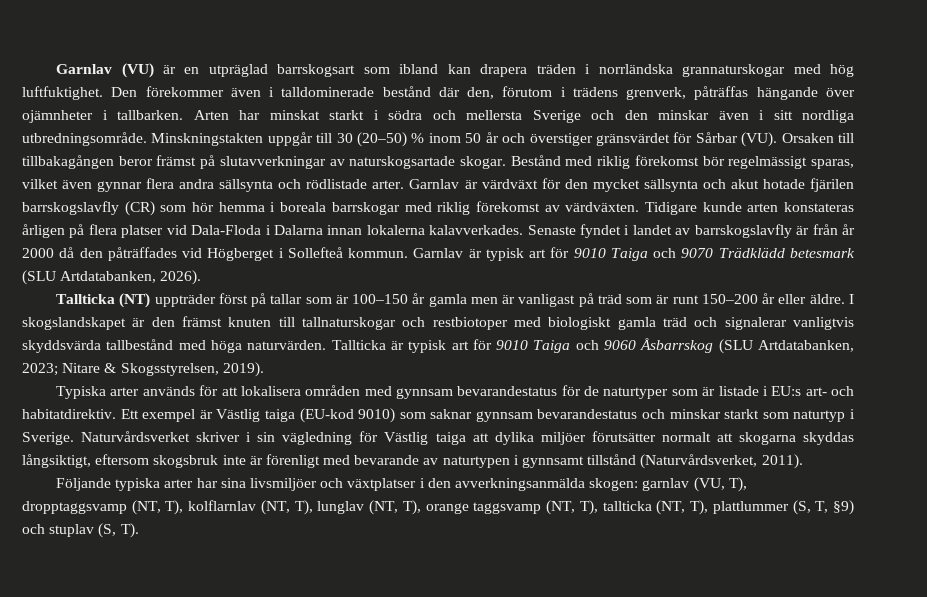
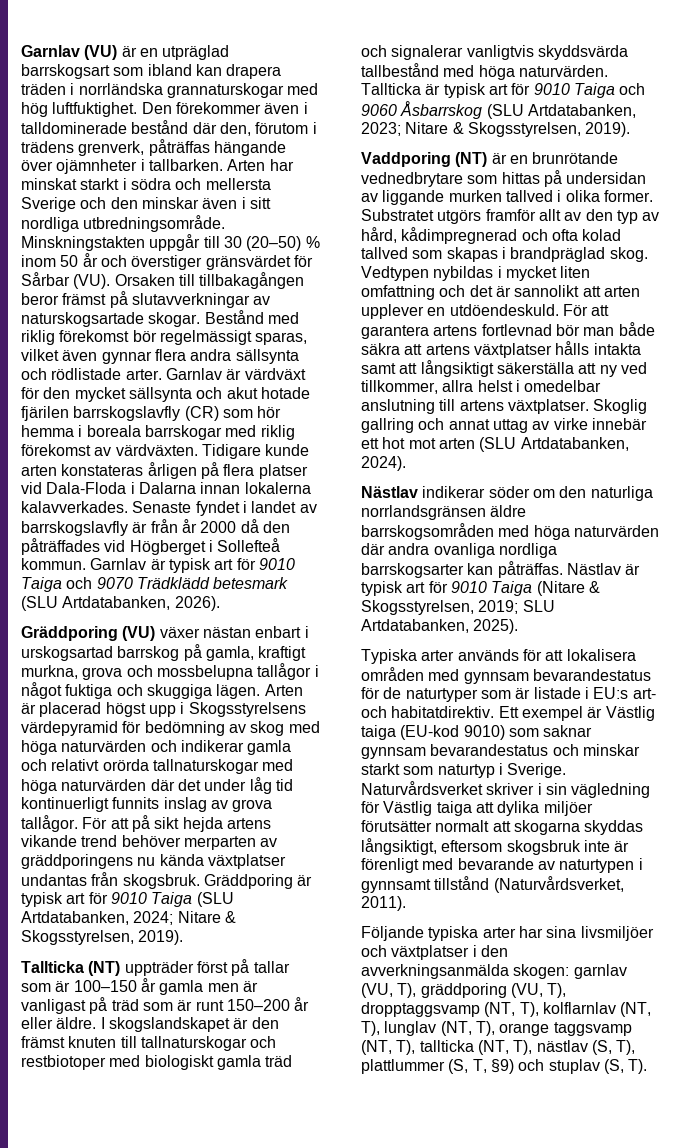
+ Gräddporing (VU) växer nästan enbart i urskogsartad barrskog på gamla, kraftigt murkna, grova och mossbelupna tallågor i något fuktiga och skuggiga lägen. Arten är placerad högst upp i Skogsstyrelsens värdepyramid för bedömning av skog med höga naturvärden och indikerar gamla och relativt orörda tallnaturskogar med höga naturvärden där det under låg tid kontinuerligt funnits inslag av grova tallågor. För att på sikt hejda artens vikande trend behöver merparten av gräddporingens nu kända växtplatser undantas från skogsbruk. Gräddporing är typisk art för 9010 Taiga (SLU Artdatabanken, 2024; Nitare & Skogsstyrelsen, 2019).
+ Vaddporing (NT) är en brunrötande vednedbrytare som hittas på undersidan av liggande murken tallved i olika former. Substratet utgörs framför allt av den typ av hård, kådimpregnerad och ofta kolad tallved som skapas i brandpräglad skog. Vedtypen nybildas i mycket liten omfattning och det är sannolikt att arten upplever en utdöendeskuld. För att garantera artens fortlevnad bör man både säkra att artens växtplatser hålls intakta samt att långsiktigt säkerställa att ny ved tillkommer, allra helst i omedelbar anslutning till artens växtplatser. Skoglig gallring och annat uttag av virke innebär ett hot mot arten (SLU Artdatabanken, 2024).
+ Nästlav indikerar söder om den naturliga norrlandsgränsen äldre barrskogsområden med höga naturvärden där andra ovanliga nordliga barrskogsarter kan påträffas. Nästlav är typisk art för 9010 Taiga (Nitare & Skogsstyrelsen, 2019; SLU Artdatabanken, 2025).
- Följande typiska arter har sina livsmiljöer och växtplatser i den avverkningsanmälda skogen: garnlav (VU, T), dropptaggsvamp (NT, T), kolflarnlav (NT, T), lunglav (NT, T), orange taggsvamp (NT, T), tallticka (NT, T), plattlummer (S, T, §9) och stuplav (S, T).
+ Följande typiska arter har sina livsmiljöer och växtplatser i den avverkningsanmälda skogen: garnlav (VU, T), gräddporing (VU, T), dropptaggsvamp (NT, T), kolflarnlav (NT, T), lunglav (NT, T), orange taggsvamp (NT, T), tallticka (NT, T), nästlav (S, T), plattlummer (S, T, §9) och stuplav (S, T).

